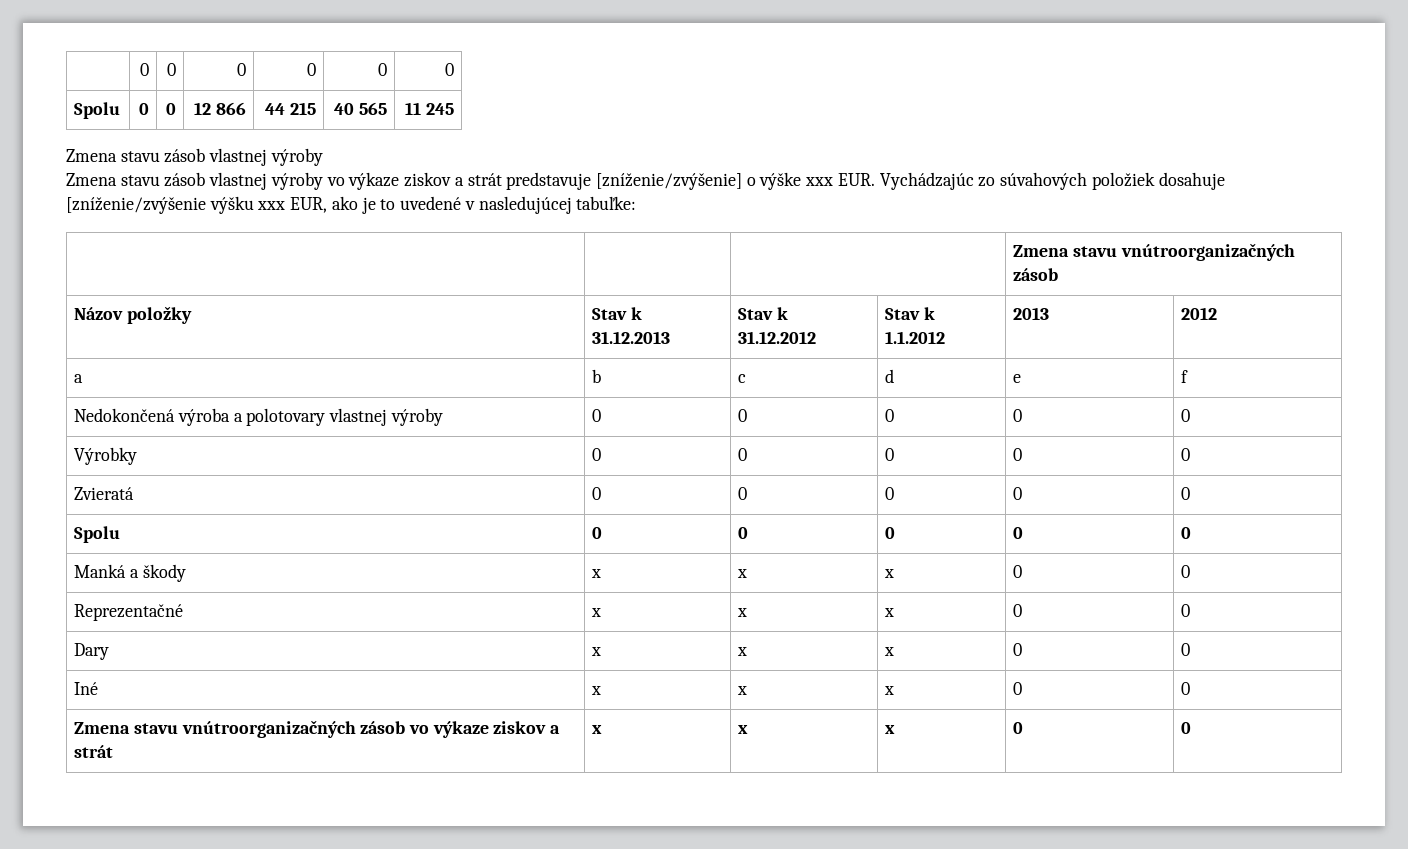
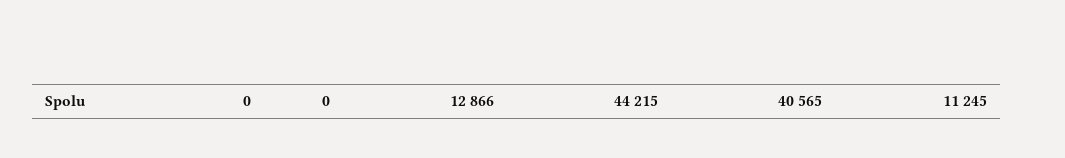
- | 0 | 0 | 0 | 0 | 0 | 0
  Spolu | 0 | 0 | 12 866 | 44 215 | 40 565 | 11 245
- Zmena stavu zásob vlastnej výroby
- Zmena stavu zásob vlastnej výroby vo výkaze ziskov a strát predstavuje [zníženie/zvýšenie] o výške xxx EUR. Vychádzajúc zo súvahových položiek dosahuje [zníženie/zvýšenie výšku xxx EUR, ako je to uvedené v nasledujúcej tabuľke:
- | | | Zmena stavu vnútroorganizačných zásob
- Názov položky | Stav k 31.12.2013 | Stav k 31.12.2012 | Stav k 1.1.2012 | 2013 | 2012
- a | b | c | d | e | f
- Nedokončená výroba a polotovary vlastnej výroby | 0 | 0 | 0 | 0 | 0
- Výrobky | 0 | 0 | 0 | 0 | 0
- Zvieratá | 0 | 0 | 0 | 0 | 0
- Spolu | 0 | 0 | 0 | 0 | 0
- Manká a škody | x | x | x | 0 | 0
- Reprezentačné | x | x | x | 0 | 0
- Dary | x | x | x | 0 | 0
- Iné | x | x | x | 0 | 0
- Zmena stavu vnútroorganizačných zásob vo výkaze ziskov a strát | x | x | x | 0 | 0

